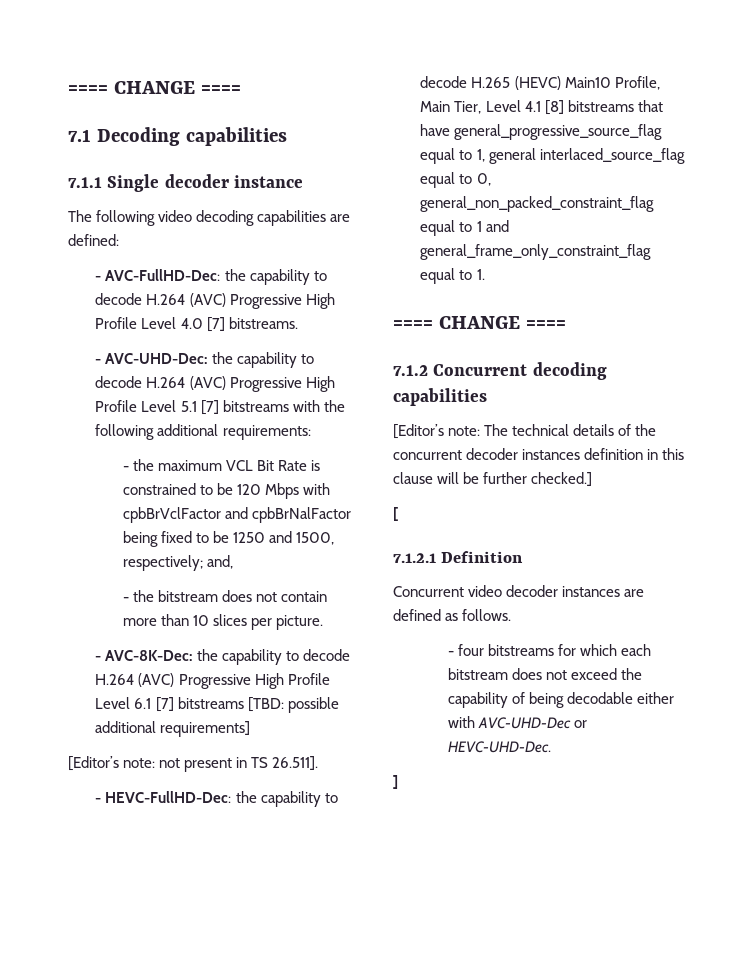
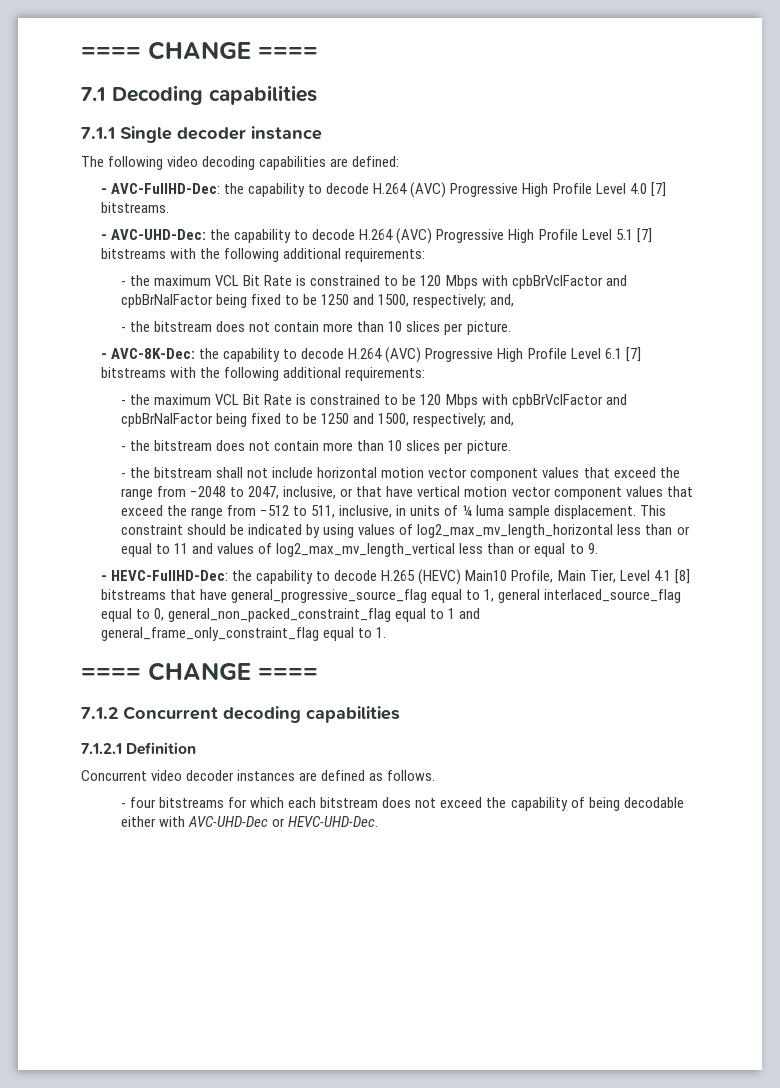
- - AVC-8K-Dec: the capability to decode H.264 (AVC) Progressive High Profile Level 6.1 [7] bitstreams [TBD: possible additional requirements]
- [Editor’s note: not present in TS 26.511].
+ - AVC-8K-Dec: the capability to decode H.264 (AVC) Progressive High Profile Level 6.1 [7] bitstreams with the following additional requirements:
+ - the maximum VCL Bit Rate is constrained to be 120 Mbps with cpbBrVclFactor and cpbBrNalFactor being fixed to be 1250 and 1500, respectively; and,
+ - the bitstream does not contain more than 10 slices per picture.
+ - the bitstream shall not include horizontal motion vector component values that exceed the range from −2048 to 2047, inclusive, or that have vertical motion vector component values that exceed the range from −512 to 511, inclusive, in units of ¼ luma sample displacement. This constraint should be indicated by using values of log2_max_mv_length_horizontal less than or equal to 11 and values of log2_max_mv_length_vertical less than or equal to 9.
- [Editor’s note: The technical details of the concurrent decoder instances definition in this clause will be further checked.]
- [
- ]

